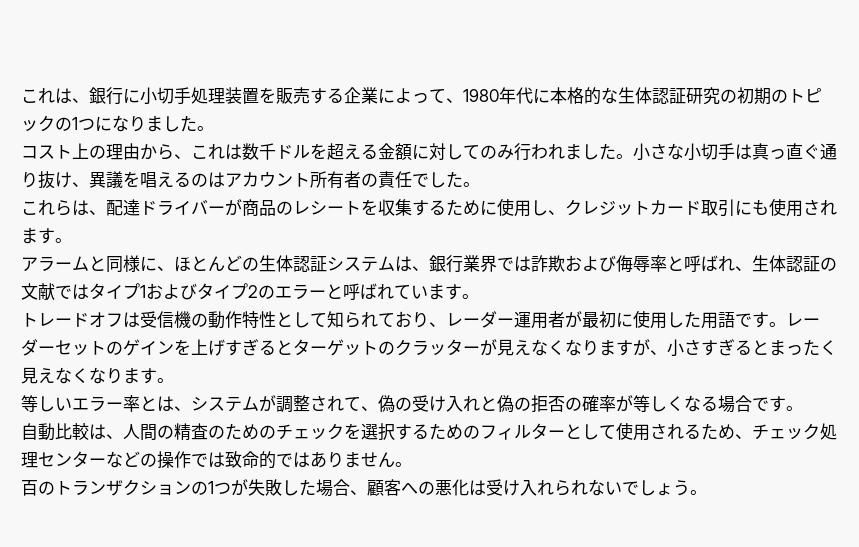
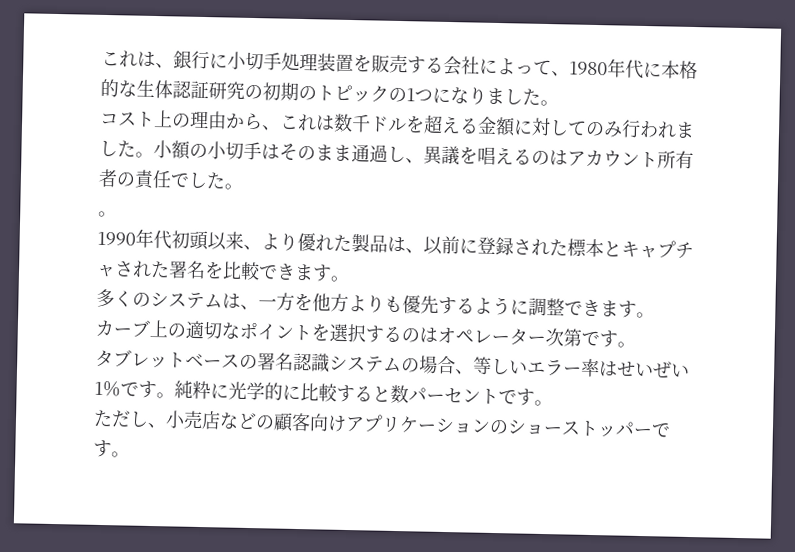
- これは、銀行に小切手処理装置を販売する企業によって、1980年代に本格的な生体認証研究の初期のトピックの1つになりました。
+ これは、銀行に小切手処理装置を販売する会社によって、1980年代に本格的な生体認証研究の初期のトピックの1つになりました。
- 小さな小切手は真っ直ぐ通り抜け、異議を唱えるのはアカウント所有者の責任でした。
- これらは、配達ドライバーが商品のレシートを収集するために使用し、クレジットカード取引にも使用されます。
- アラームと同様に、ほとんどの生体認証システムは、銀行業界では詐欺および侮辱率と呼ばれ、生体認証の文献ではタイプ1およびタイプ2のエラーと呼ばれています。
- トレードオフは受信機の動作特性として知られており、レーダー運用者が最初に使用した用語です。レーダーセットのゲインを上げすぎるとターゲットのクラッターが見えなくなりますが、小さすぎるとまったく見えなくなります。
- 等しいエラー率とは、システムが調整されて、偽の受け入れと偽の拒否の確率が等しくなる場合です。
- 自動比較は、人間の精査のためのチェックを選択するためのフィルターとして使用されるため、チェック処理センターなどの操作では致命的ではありません。
- 百のトランザクションの1つが失敗した場合、顧客への悪化は受け入れられないでしょう。
+ 小額の小切手はそのまま通過し、異議を唱えるのはアカウント所有者の責任でした。
+ 。
+ 1990年代初頭以来、より優れた製品は、以前に登録された標本とキャプチャされた署名を比較できます。
+ 多くのシステムは、一方を他方よりも優先するように調整できます。
+ カーブ上の適切なポイントを選択するのはオペレーター次第です。
+ タブレットベースの署名認識システムの場合、等しいエラー率はせいぜい1％です。純粋に光学的に比較すると数パーセントです。
+ ただし、小売店などの顧客向けアプリケーションのショーストッパーです。

